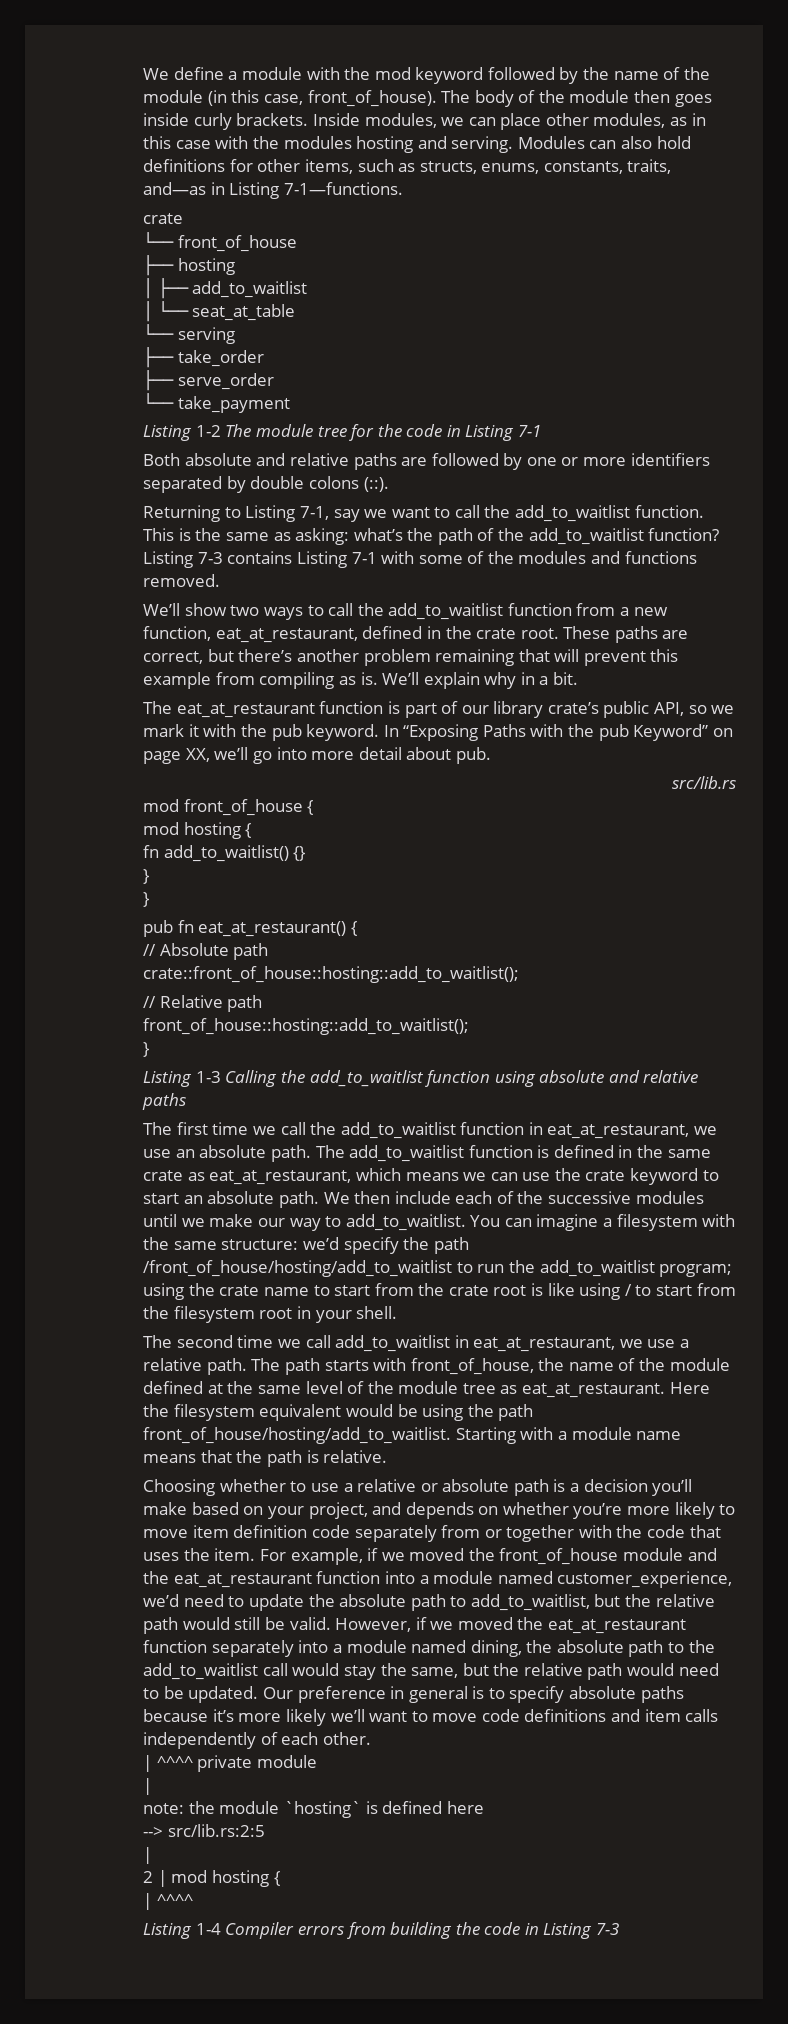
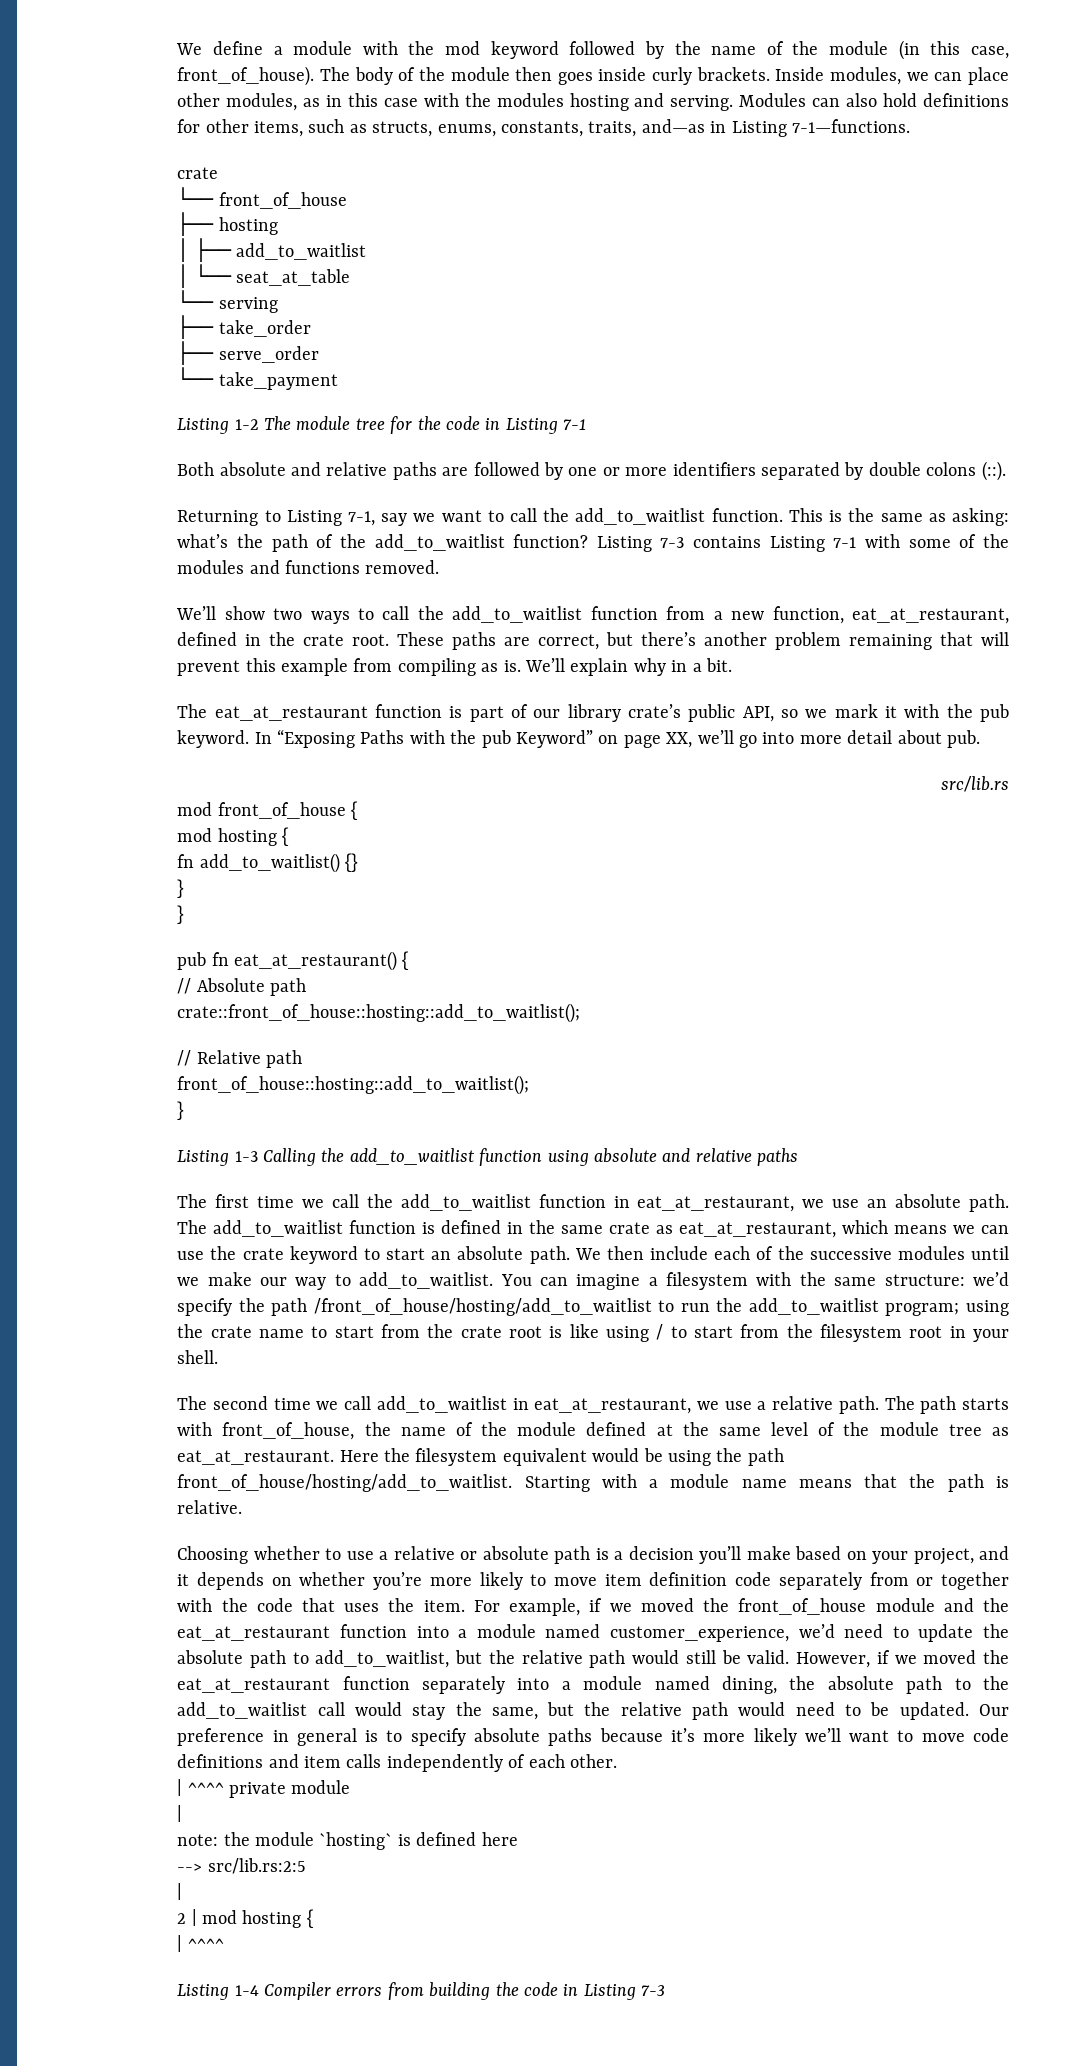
- Choosing whether to use a relative or absolute path is a decision you’ll make based on your project, and depends on whether you’re more likely to move item definition code separately from or together with the code that uses the item.
+ Choosing whether to use a relative or absolute path is a decision you’ll make based on your project, and it depends on whether you’re more likely to move item definition code separately from or together with the code that uses the item.

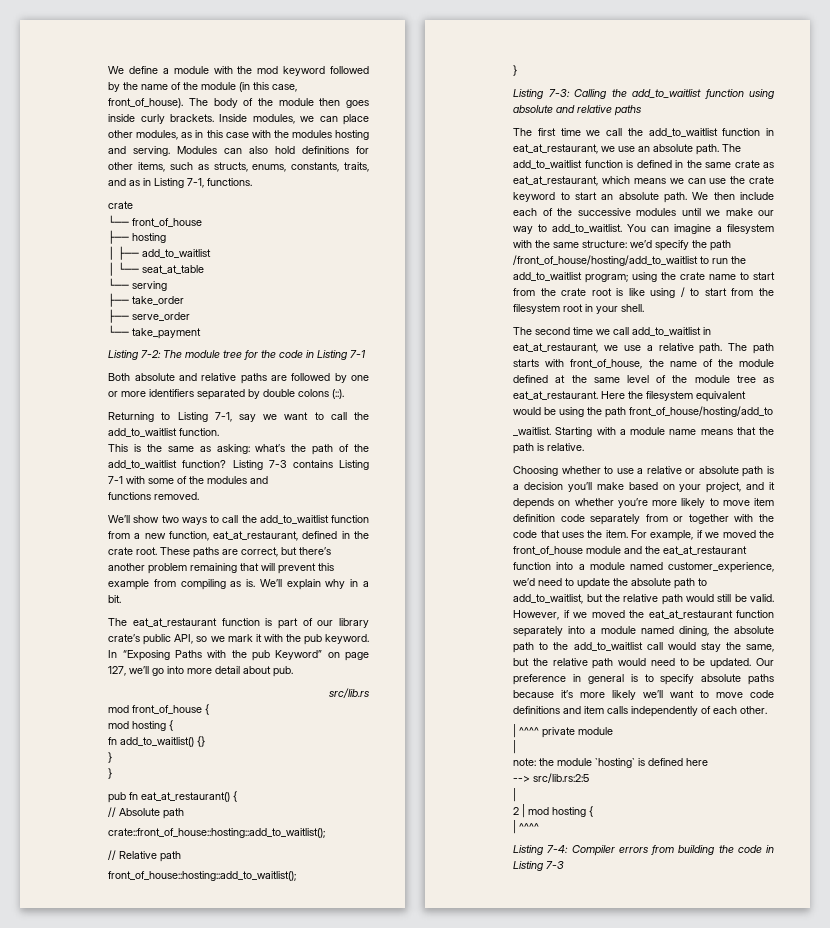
- Modules can also hold definitions for other items, such as structs, enums, constants, traits, and—as in Listing 7-1—functions.
+ Modules can also hold definitions for other items, such as structs, enums, constants, traits, and as in Listing 7-1, functions.
- Listing 1-2 The module tree for the code in Listing 7-1
+ Listing 7-2: The module tree for the code in Listing 7-1
- Returning to Listing 7-1, say we want to call the add_to_waitlist function. This is the same as asking: what’s the path of the add_to_waitlist function?
+ Returning to Listing 7-1, say we want to call the add_to_waitlist function.
+ This is the same as asking: what’s the path of the add_to_waitlist function?
- Listing 7-3 contains Listing 7-1 with some of the modules and functions removed.
+ Listing 7-3 contains Listing 7-1 with some of the modules and
+ functions removed.
- In “Exposing Paths with the pub Keyword” on page XX, we’ll go into more detail about pub.
+ In “Exposing Paths with the pub Keyword” on page 127, we’ll go into more detail about pub.
- Listing 1-3 Calling the add_to_waitlist function using absolute and relative paths
+ Listing 7-3: Calling the add_to_waitlist function using absolute and relative paths
- Here the filesystem equivalent would be using the path front_of_house/hosting/add_to_waitlist.
+ Here the filesystem equivalent would be using the path front_of_house/hosting/add_to
+ _waitlist.
- Listing 1-4 Compiler errors from building the code in Listing 7-3
+ Listing 7-4: Compiler errors from building the code in Listing 7-3

